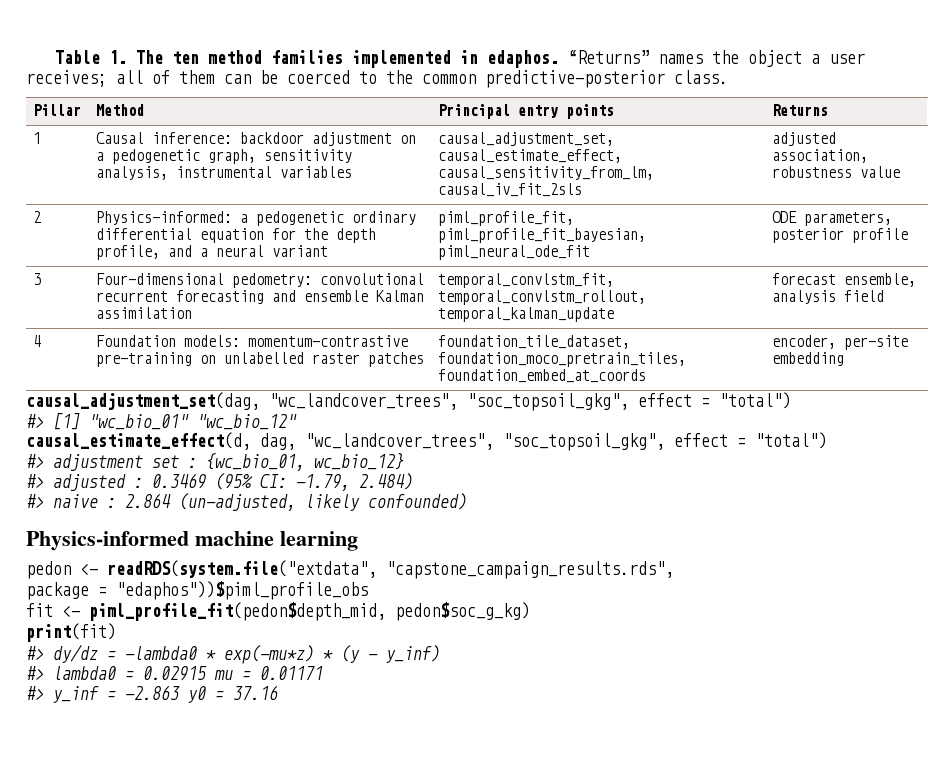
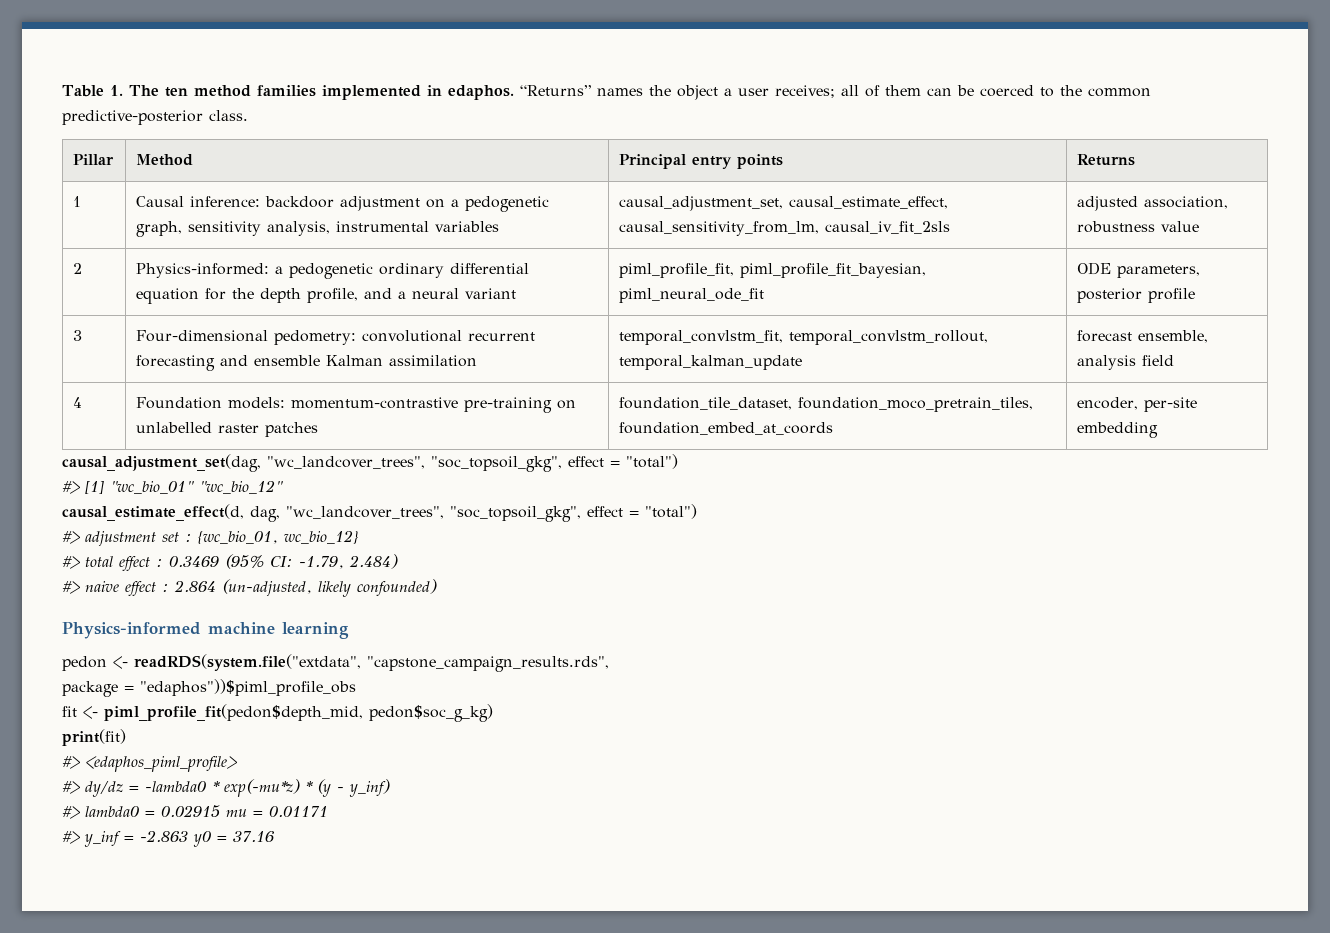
- #> adjusted : 0.3469 (95% CI: -1.79, 2.484)
+ #> total effect : 0.3469 (95% CI: -1.79, 2.484)
- #> naive : 2.864 (un-adjusted, likely confounded)
+ #> naive effect : 2.864 (un-adjusted, likely confounded)
+ #> <edaphos_piml_profile>

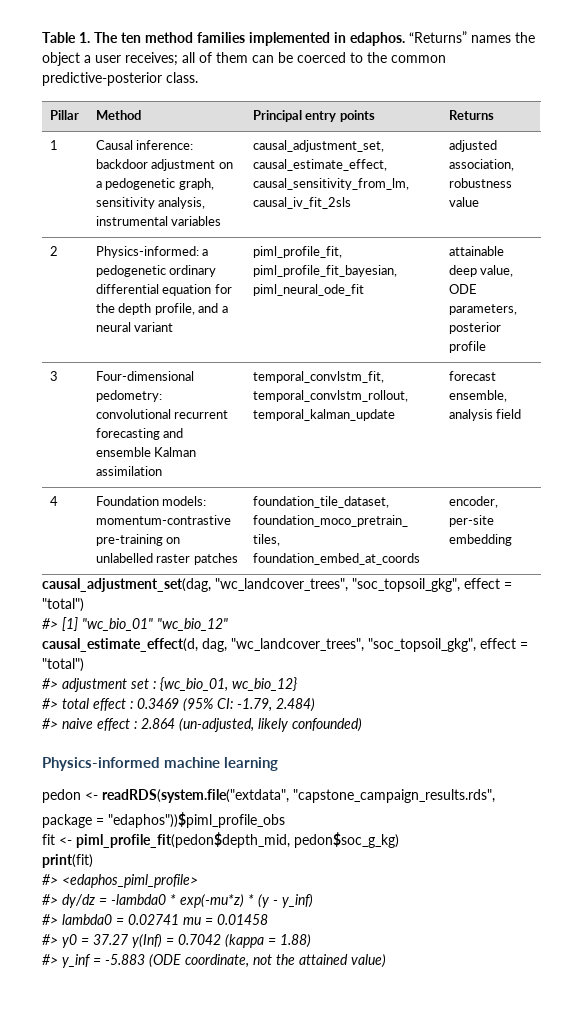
- 2 | Physics-informed: a pedogenetic ordinary differential equation for the depth profile, and a neural variant | piml_profile_fit, piml_profile_fit_bayesian, piml_neural_ode_fit | ODE parameters, posterior profile
+ 2 | Physics-informed: a pedogenetic ordinary differential equation for the depth profile, and a neural variant | piml_profile_fit, piml_profile_fit_bayesian, piml_neural_ode_fit | attainable deep value, ODE parameters, posterior profile
- #> lambda0 = 0.02915 mu = 0.01171
- #> y_inf = -2.863 y0 = 37.16
+ #> lambda0 = 0.02741 mu = 0.01458
+ #> y0 = 37.27 y(Inf) = 0.7042 (kappa = 1.88)
+ #> y_inf = -5.883 (ODE coordinate, not the attained value)

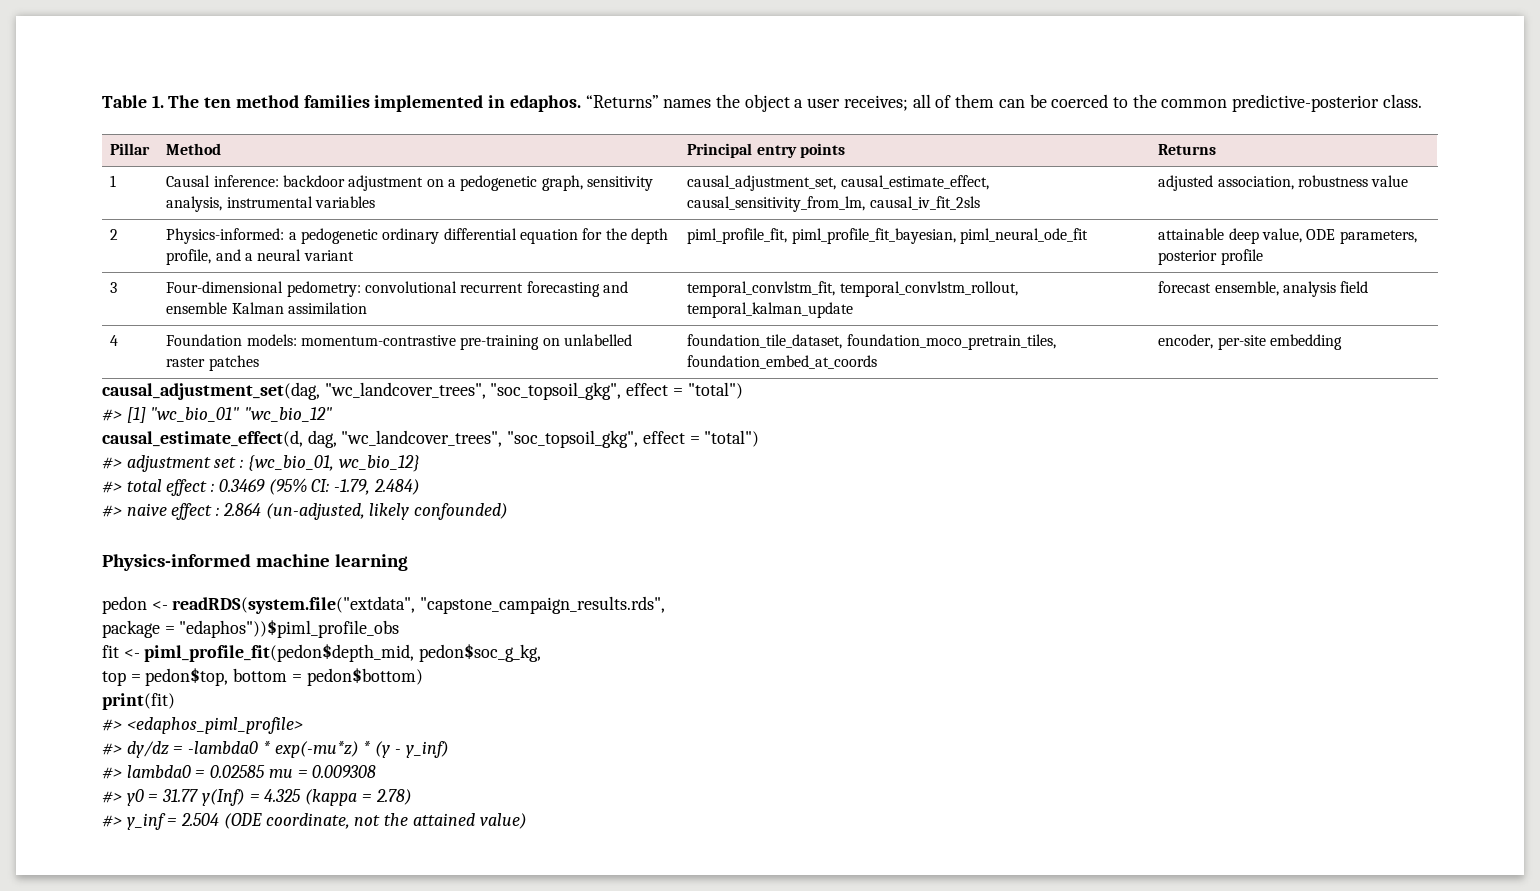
- fit <- piml_profile_fit(pedon$depth_mid, pedon$soc_g_kg)
+ fit <- piml_profile_fit(pedon$depth_mid, pedon$soc_g_kg,
+ top = pedon$top, bottom = pedon$bottom)
- #> lambda0 = 0.02741 mu = 0.01458
+ #> lambda0 = 0.02585 mu = 0.009308
- #> y0 = 37.27 y(Inf) = 0.7042 (kappa = 1.88)
+ #> y0 = 31.77 y(Inf) = 4.325 (kappa = 2.78)
- #> y_inf = -5.883 (ODE coordinate, not the attained value)
+ #> y_inf = 2.504 (ODE coordinate, not the attained value)

